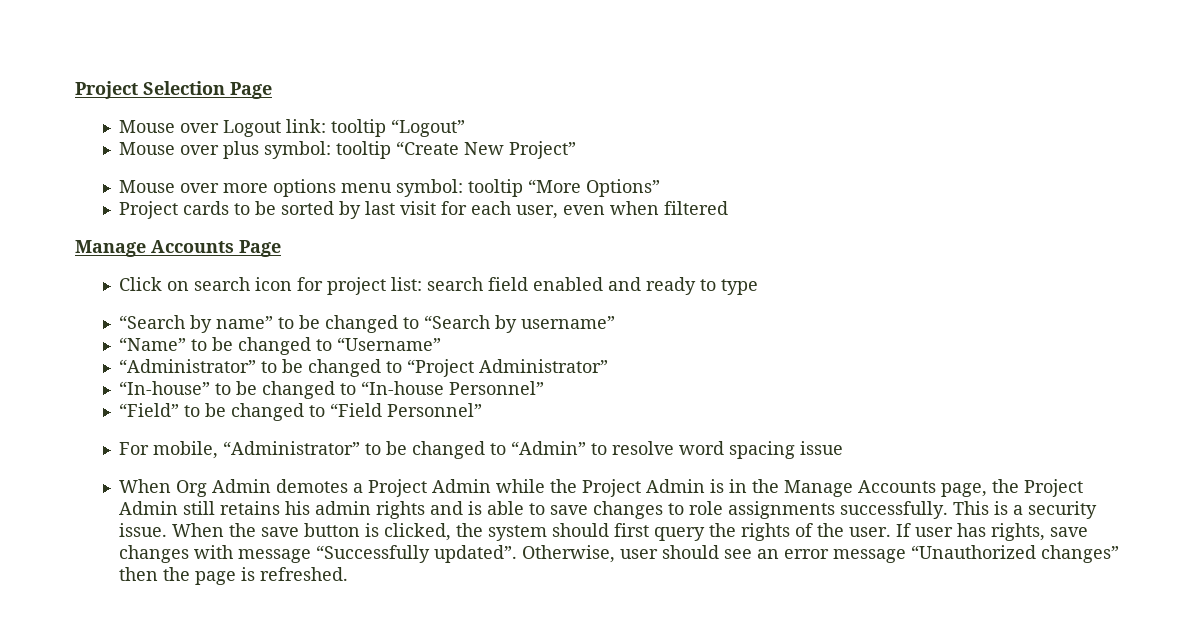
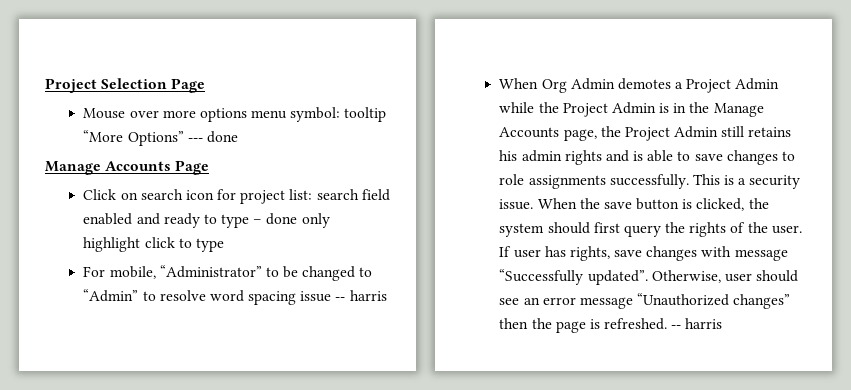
- Mouse over Logout link: tooltip “Logout”
- Mouse over plus symbol: tooltip “Create New Project”
- Mouse over more options menu symbol: tooltip “More Options”
- Project cards to be sorted by last visit for each user, even when filtered
+ Mouse over more options menu symbol: tooltip “More Options” --- done
- Click on search icon for project list: search field enabled and ready to type
- “Search by name” to be changed to “Search by username”
- “Name” to be changed to “Username”
- “Administrator” to be changed to “Project Administrator”
- “In-house” to be changed to “In-house Personnel”
- “Field” to be changed to “Field Personnel”
+ Click on search icon for project list: search field enabled and ready to type – done only highlight click to type
- For mobile, “Administrator” to be changed to “Admin” to resolve word spacing issue
+ For mobile, “Administrator” to be changed to “Admin” to resolve word spacing issue -- harris
- Otherwise, user should see an error message “Unauthorized changes” then the page is refreshed.
+ Otherwise, user should see an error message “Unauthorized changes” then the page is refreshed. -- harris

